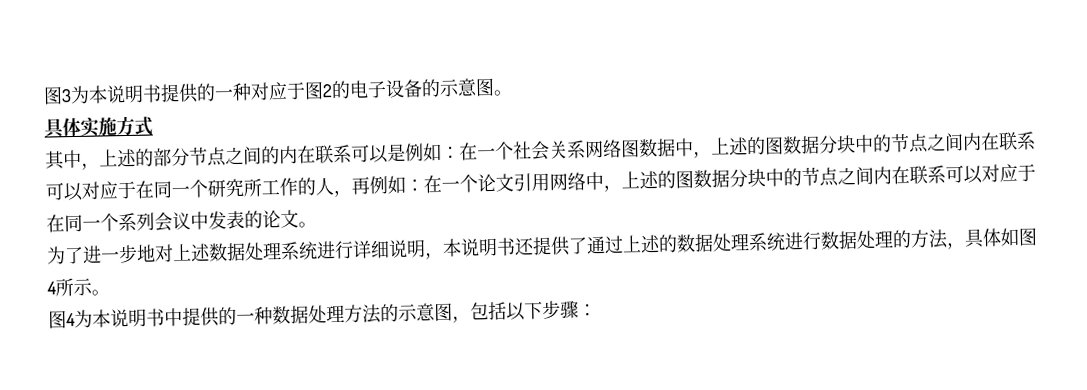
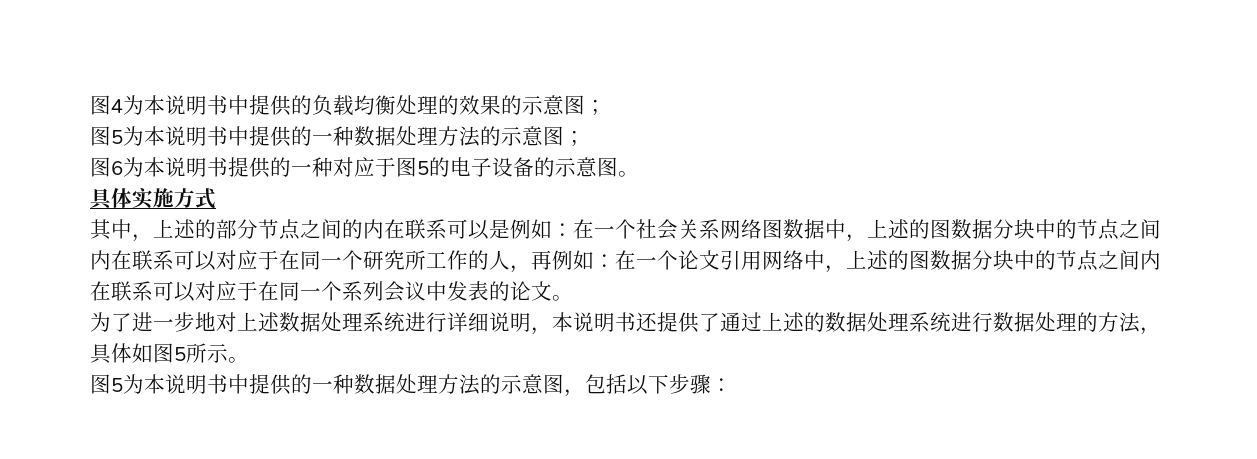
- 图3为本说明书提供的一种对应于图2的电子设备的示意图。
+ 图4为本说明书中提供的负载均衡处理的效果的示意图；
+ 图5为本说明书中提供的一种数据处理方法的示意图；
+ 图6为本说明书提供的一种对应于图5的电子设备的示意图。
- 为了进一步地对上述数据处理系统进行详细说明，本说明书还提供了通过上述的数据处理系统进行数据处理的方法，具体如图4所示。
+ 为了进一步地对上述数据处理系统进行详细说明，本说明书还提供了通过上述的数据处理系统进行数据处理的方法，具体如图5所示。
- 图4为本说明书中提供的一种数据处理方法的示意图，包括以下步骤：
+ 图5为本说明书中提供的一种数据处理方法的示意图，包括以下步骤：

